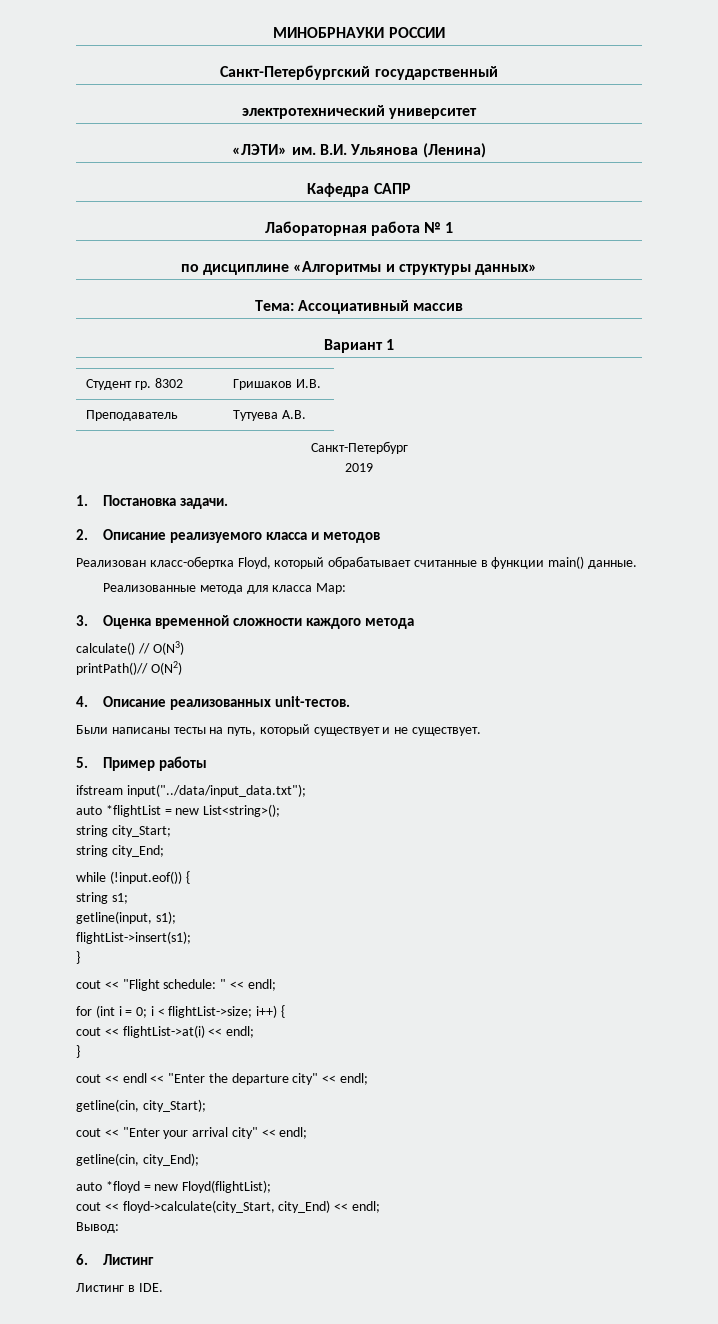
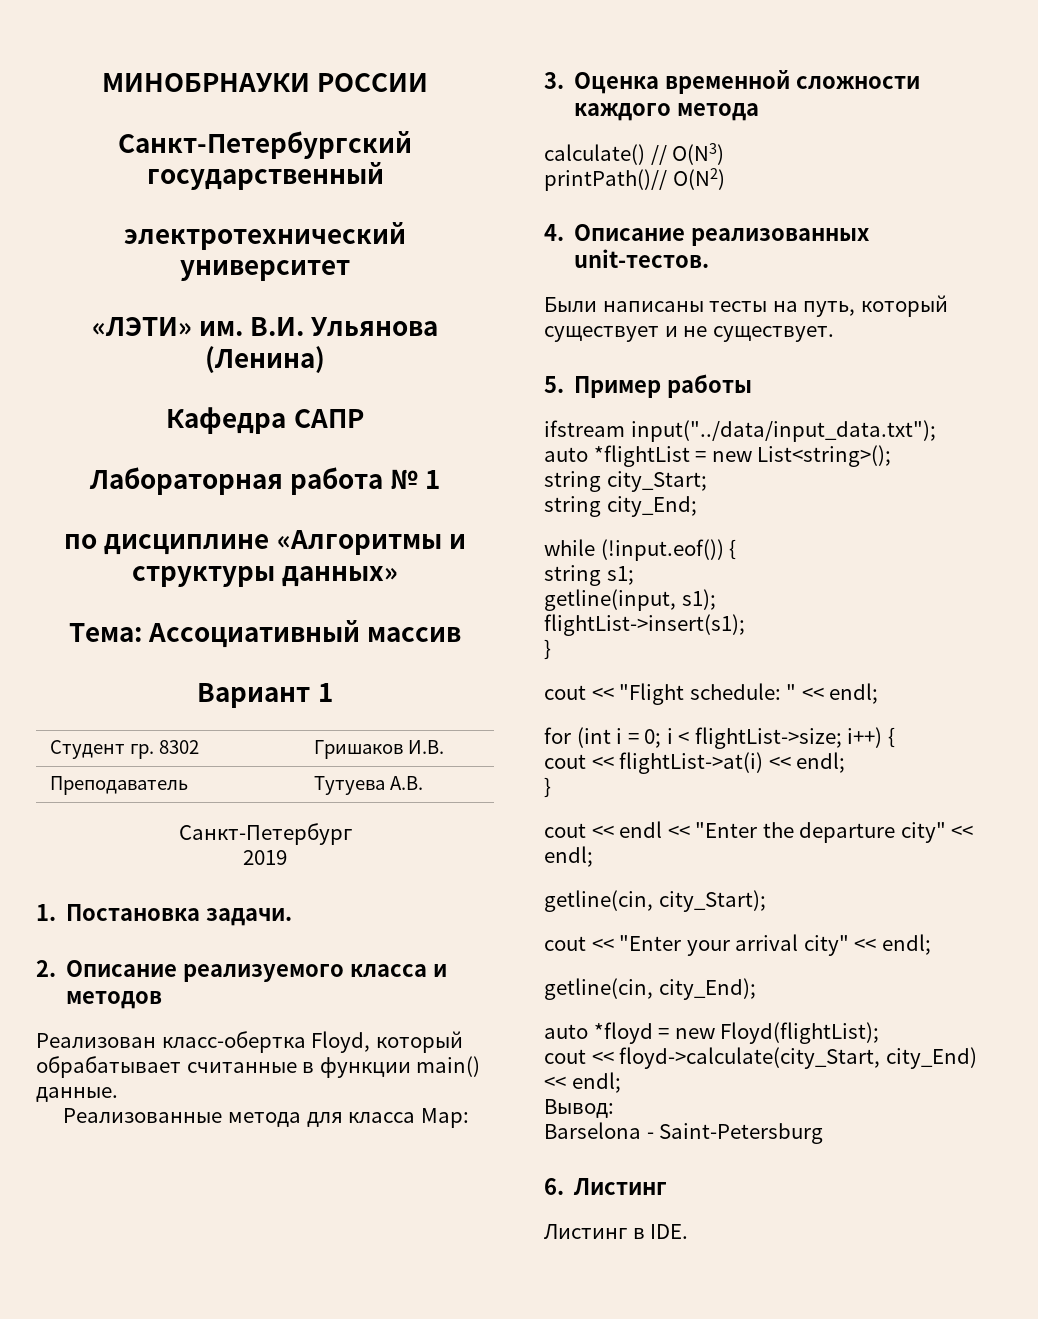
+ Barselona - Saint-Petersburg

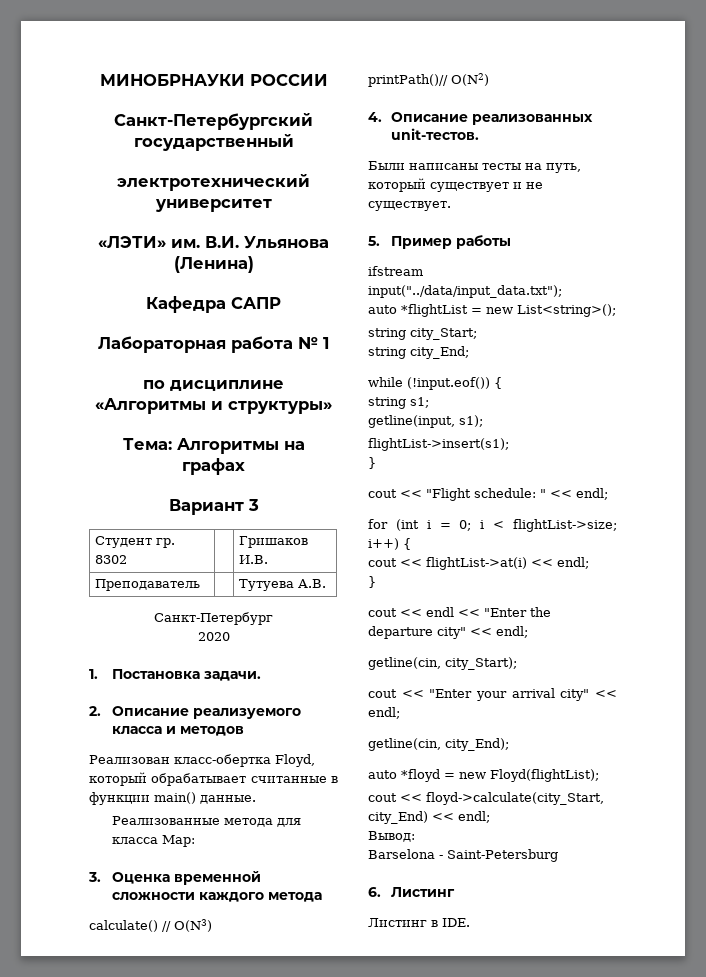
- по дисциплине «Алгоритмы и структуры данных»
+ по дисциплине «Алгоритмы и структуры»
- Тема: Ассоциативный массив
+ Тема: Алгоритмы на графах
- Вариант 1
+ Вариант 3
- 2019
+ 2020

